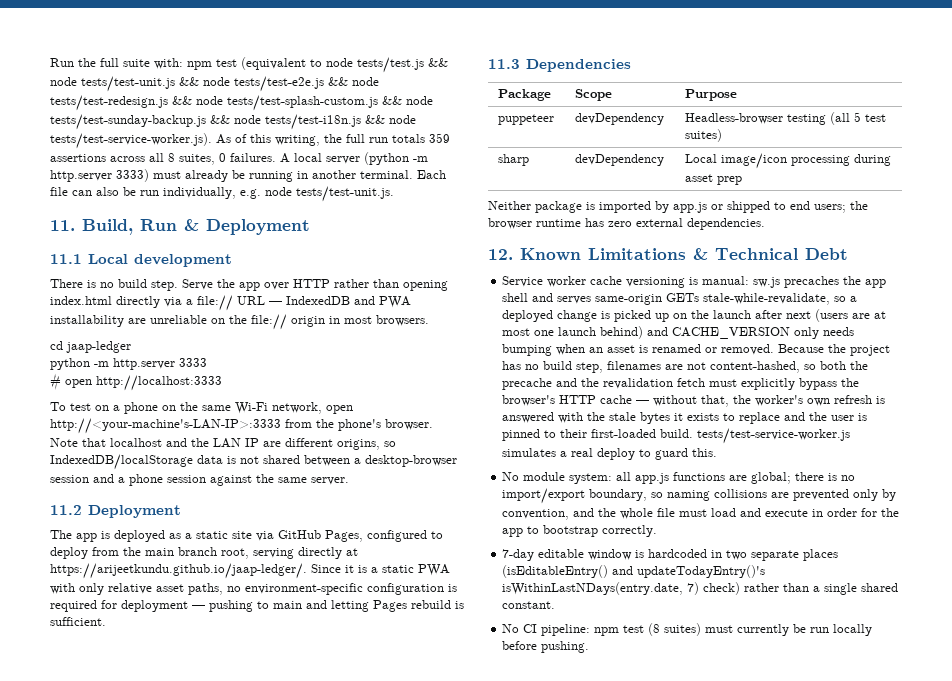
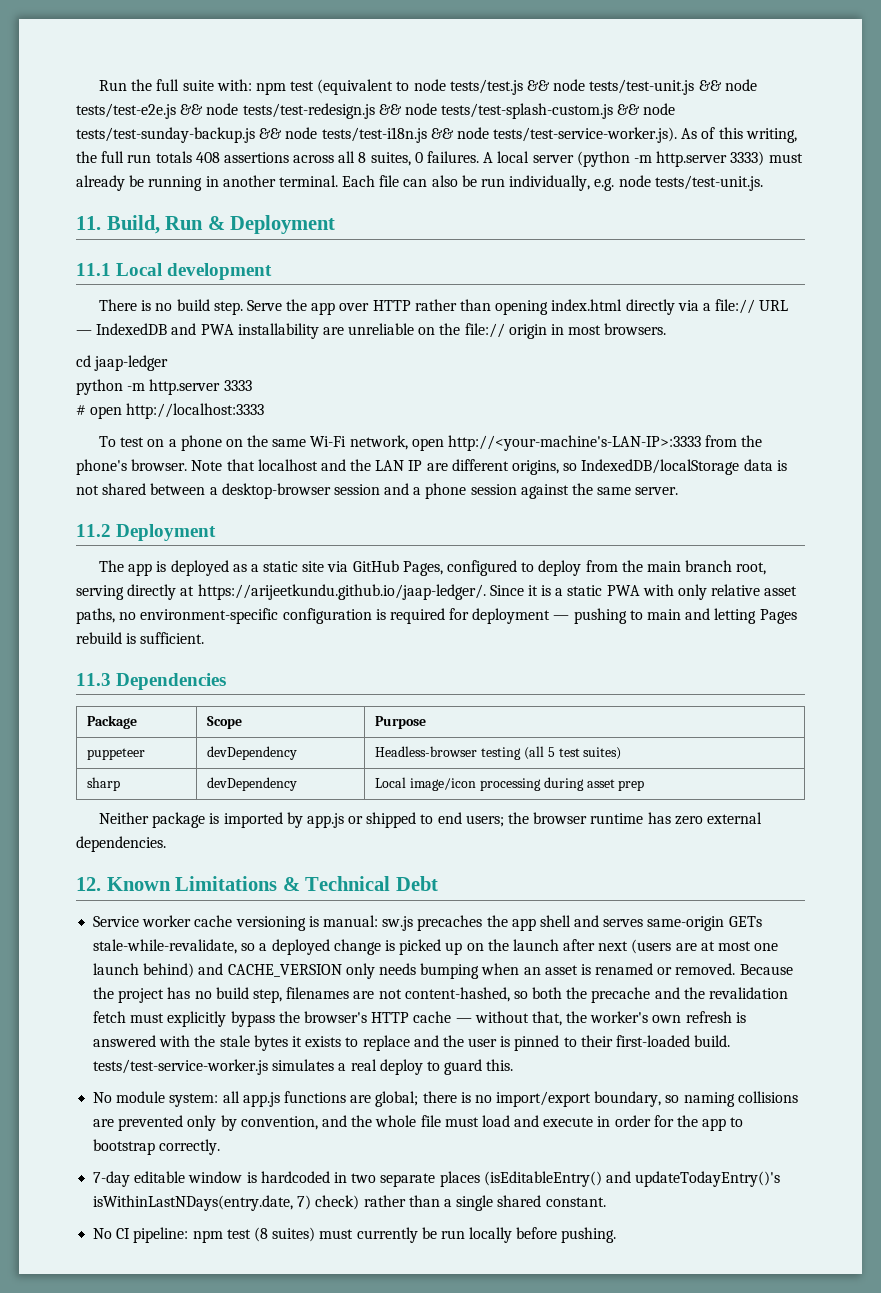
- Run the full suite with: npm test (equivalent to node tests/test.js && node tests/test-unit.js && node tests/test-e2e.js && node tests/test-redesign.js && node tests/test-splash-custom.js && node tests/test-sunday-backup.js && node tests/test-i18n.js && node tests/test-service-worker.js). As of this writing, the full run totals 359 assertions across all 8 suites, 0 failures.
+ Run the full suite with: npm test (equivalent to node tests/test.js && node tests/test-unit.js && node tests/test-e2e.js && node tests/test-redesign.js && node tests/test-splash-custom.js && node tests/test-sunday-backup.js && node tests/test-i18n.js && node tests/test-service-worker.js). As of this writing, the full run totals 408 assertions across all 8 suites, 0 failures.

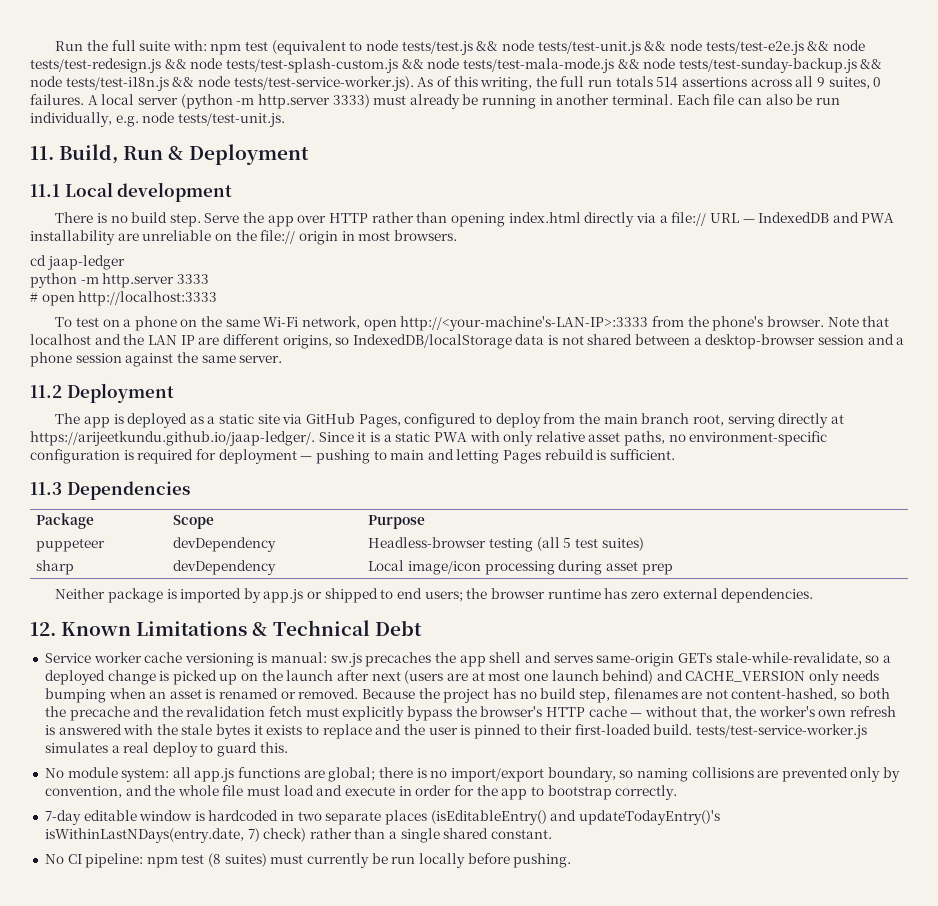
- Run the full suite with: npm test (equivalent to node tests/test.js && node tests/test-unit.js && node tests/test-e2e.js && node tests/test-redesign.js && node tests/test-splash-custom.js && node tests/test-sunday-backup.js && node tests/test-i18n.js && node tests/test-service-worker.js). As of this writing, the full run totals 408 assertions across all 8 suites, 0 failures.
+ Run the full suite with: npm test (equivalent to node tests/test.js && node tests/test-unit.js && node tests/test-e2e.js && node tests/test-redesign.js && node tests/test-splash-custom.js && node tests/test-mala-mode.js && node tests/test-sunday-backup.js && node tests/test-i18n.js && node tests/test-service-worker.js). As of this writing, the full run totals 514 assertions across all 9 suites, 0 failures.

